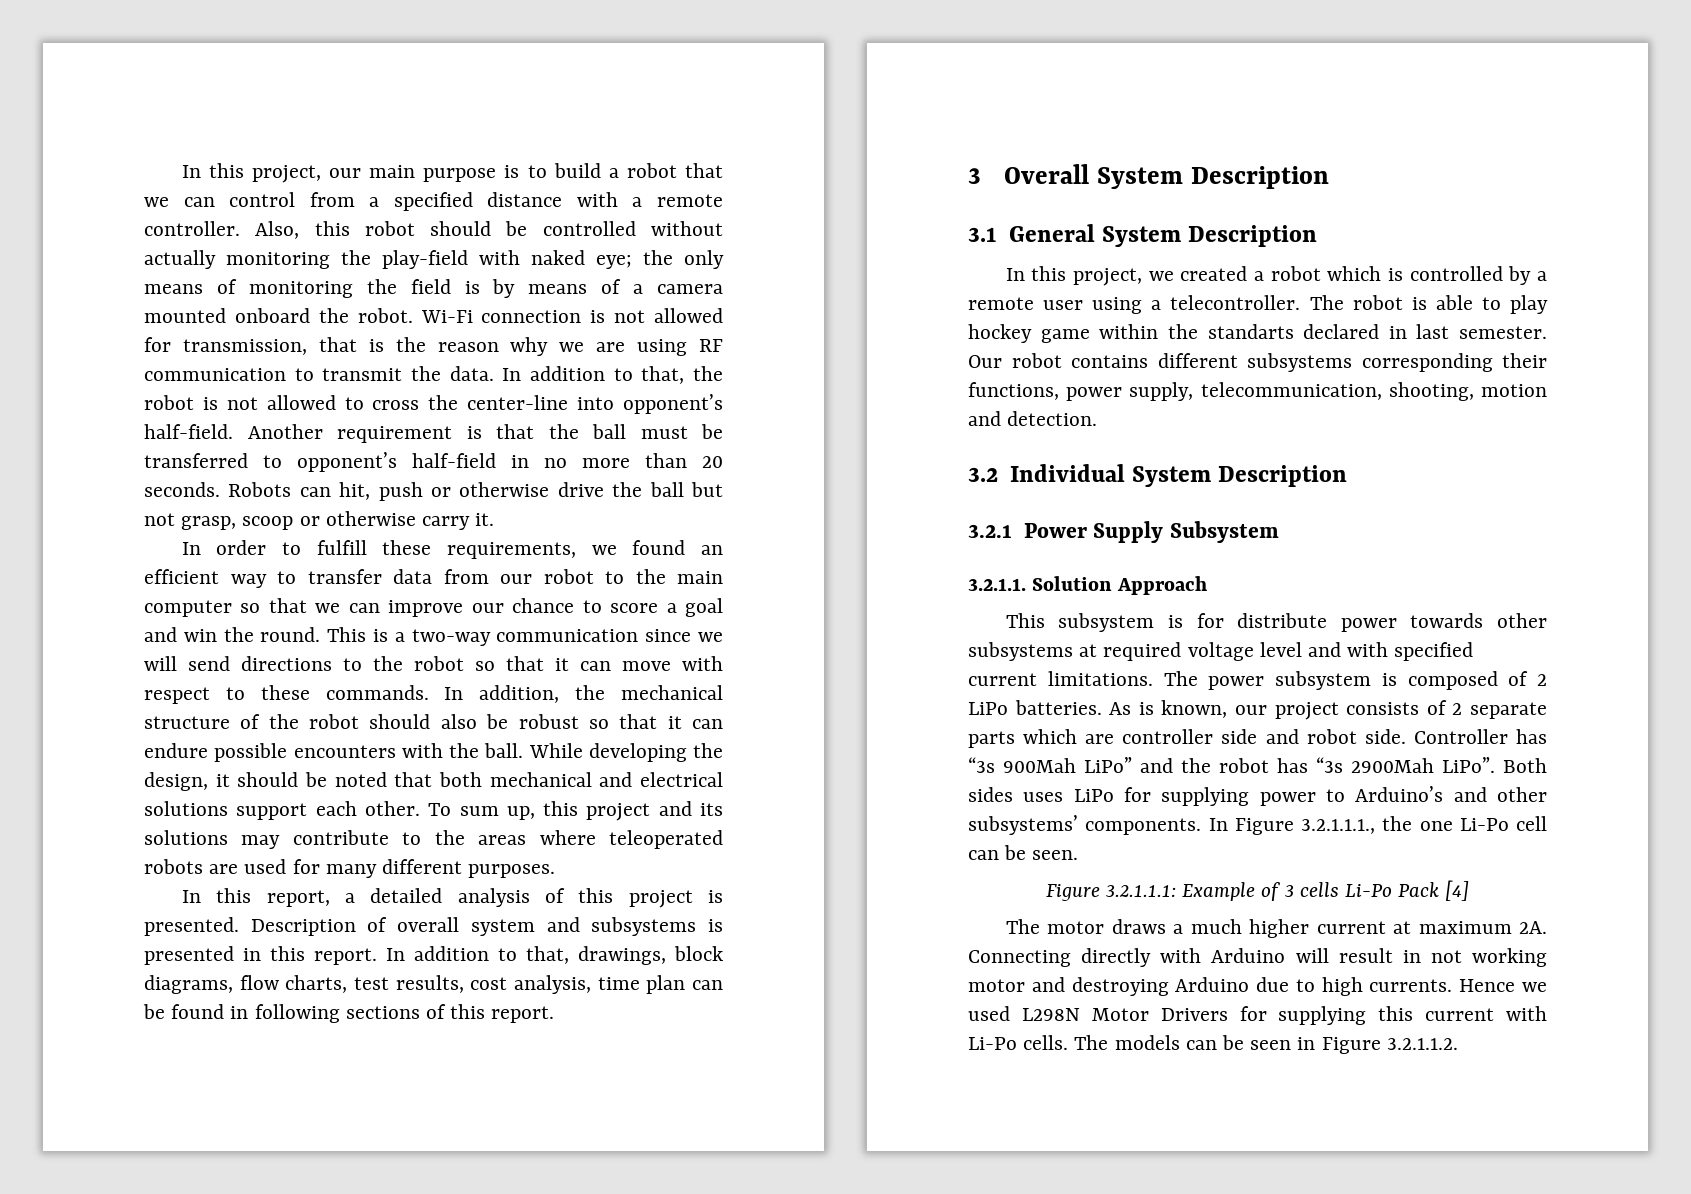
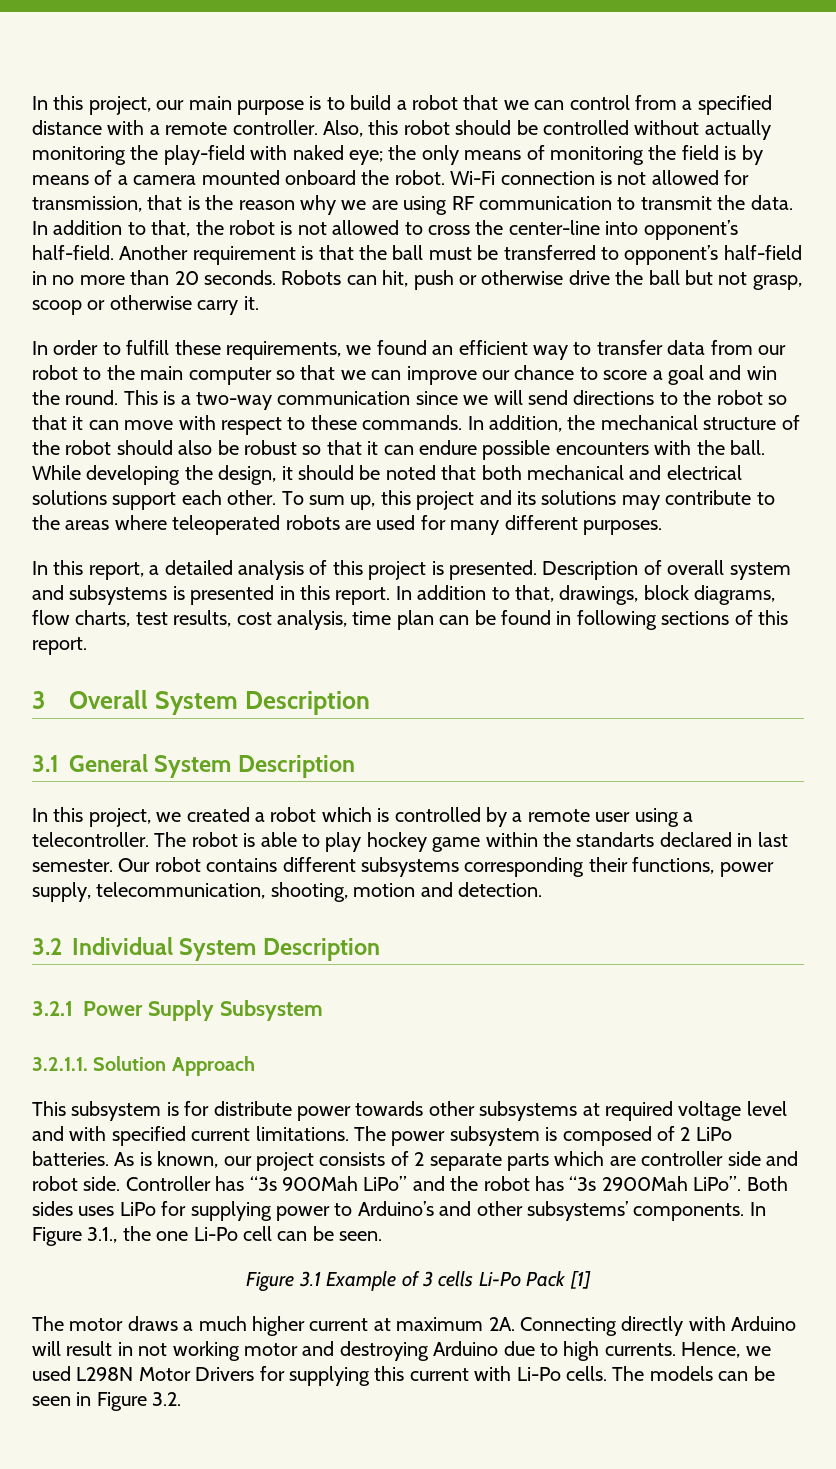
- In Figure 3.2.1.1.1., the one Li-Po cell can be seen.
+ In Figure 3.1., the one Li-Po cell can be seen.
- Figure 3.2.1.1.1: Example of 3 cells Li-Po Pack [4]
+ Figure 3.1 Example of 3 cells Li-Po Pack [1]
- Hence we used L298N Motor Drivers for supplying this current with Li-Po cells.
+ Hence, we used L298N Motor Drivers for supplying this current with Li-Po cells.
- The models can be seen in Figure 3.2.1.1.2.
+ The models can be seen in Figure 3.2.

